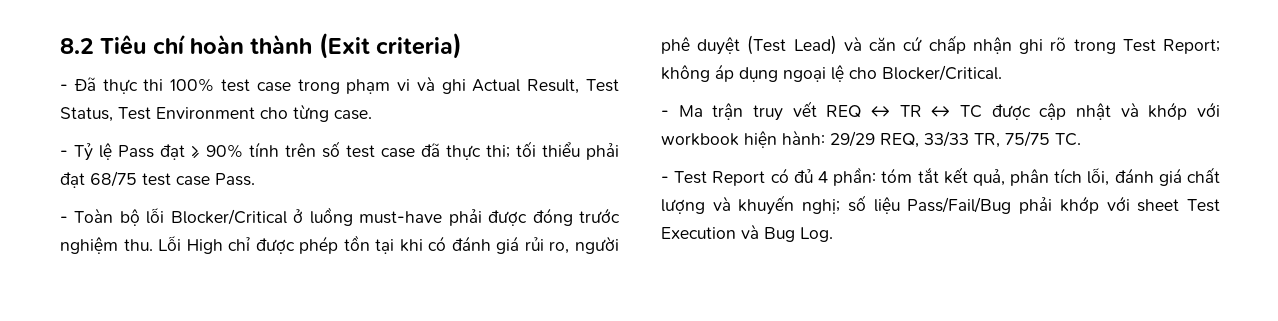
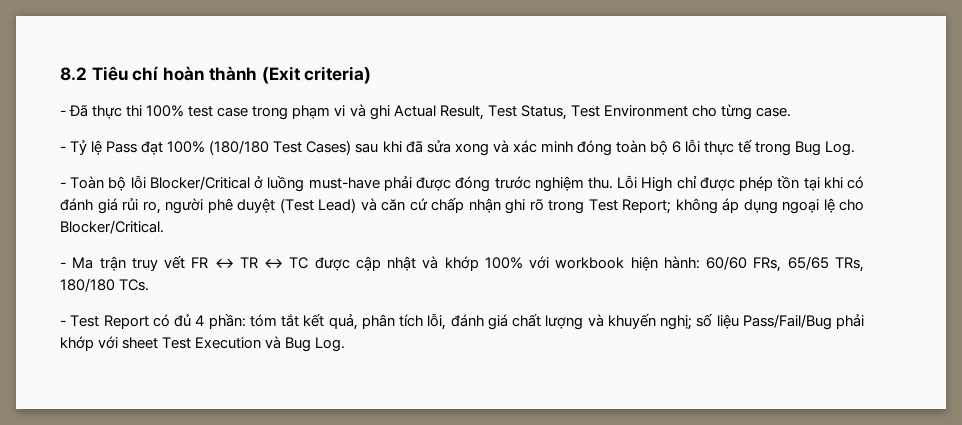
- - Tỷ lệ Pass đạt ≥ 90% tính trên số test case đã thực thi; tối thiểu phải đạt 68/75 test case Pass.
+ - Tỷ lệ Pass đạt 100% (180/180 Test Cases) sau khi đã sửa xong và xác minh đóng toàn bộ 6 lỗi thực tế trong Bug Log.
- - Ma trận truy vết REQ ↔ TR ↔ TC được cập nhật và khớp với workbook hiện hành: 29/29 REQ, 33/33 TR, 75/75 TC.
+ - Ma trận truy vết FR ↔ TR ↔ TC được cập nhật và khớp 100% với workbook hiện hành: 60/60 FRs, 65/65 TRs, 180/180 TCs.

